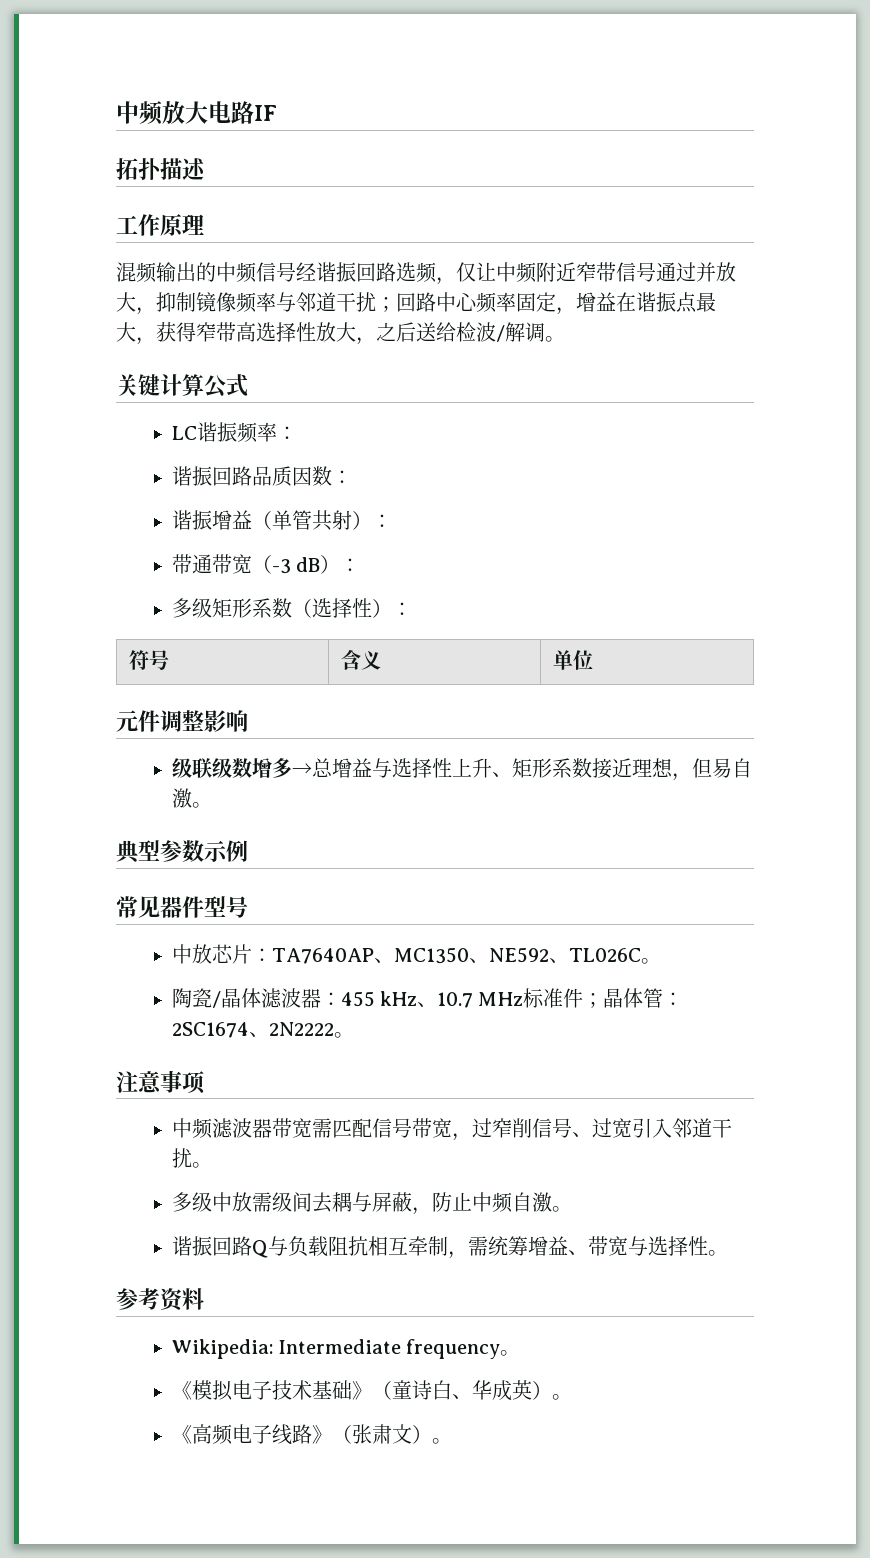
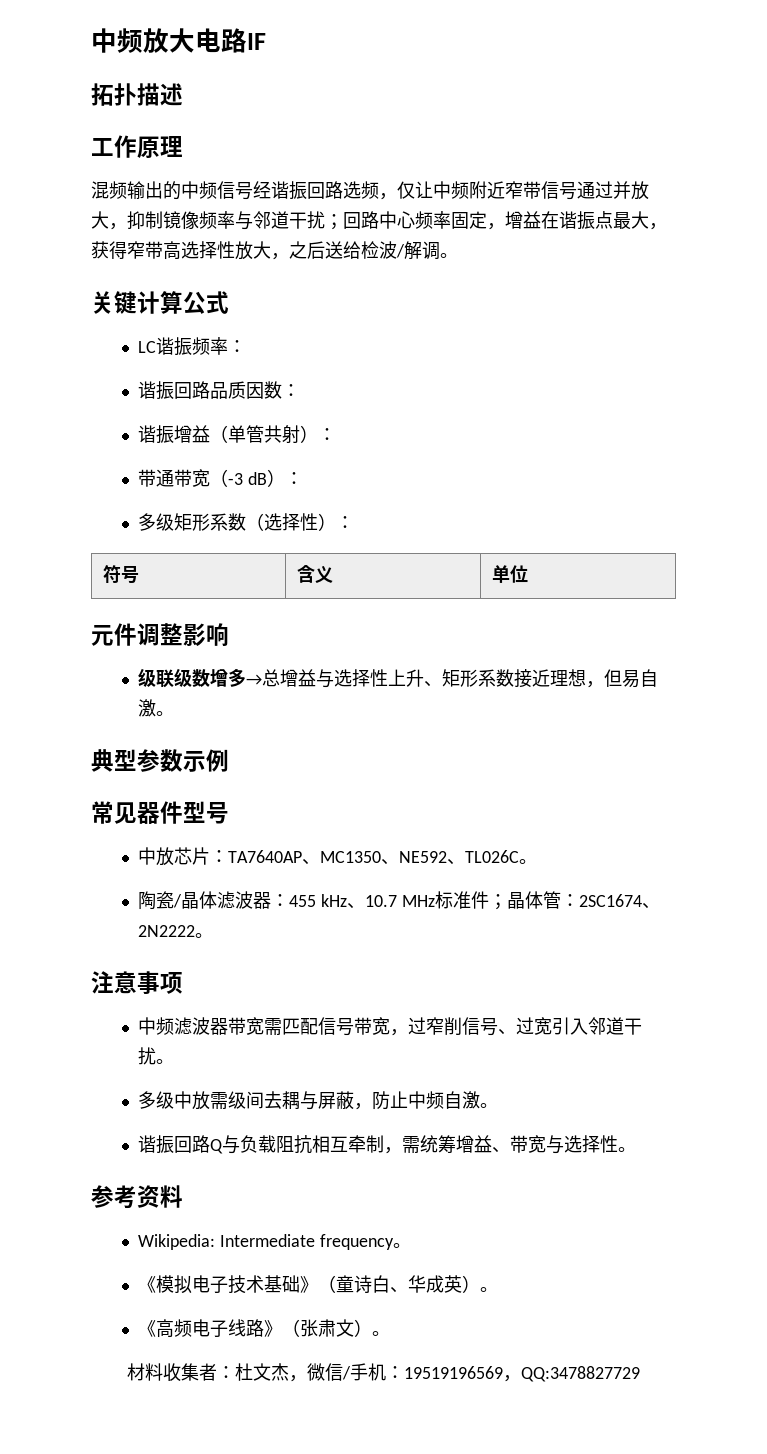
+ 材料收集者：杜文杰，微信/手机：19519196569，QQ:3478827729

